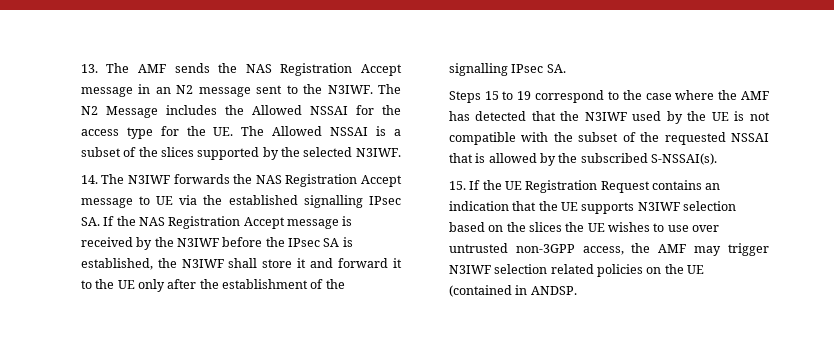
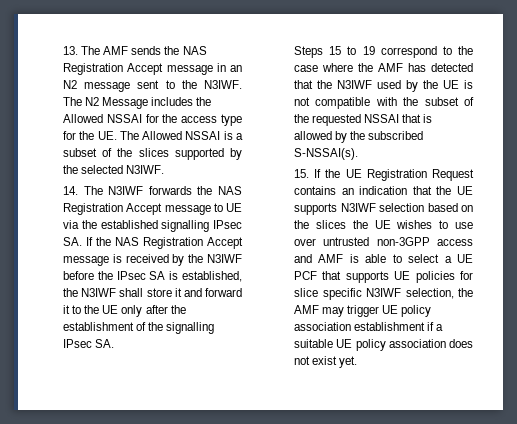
- 15. If the UE Registration Request contains an indication that the UE supports N3IWF selection based on the slices the UE wishes to use over untrusted non-3GPP access, the AMF may trigger N3IWF selection related policies on the UE (contained in ANDSP.
+ 15. If the UE Registration Request contains an indication that the UE supports N3IWF selection based on the slices the UE wishes to use over untrusted non-3GPP access and AMF is able to select a UE PCF that supports UE policies for slice specific N3IWF selection, the AMF may trigger UE policy association establishment if a suitable UE policy association does not exist yet.

